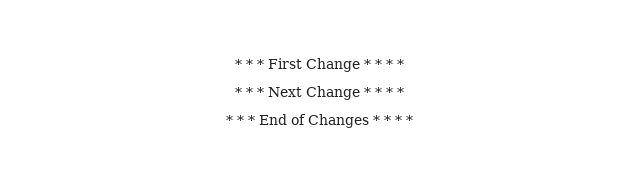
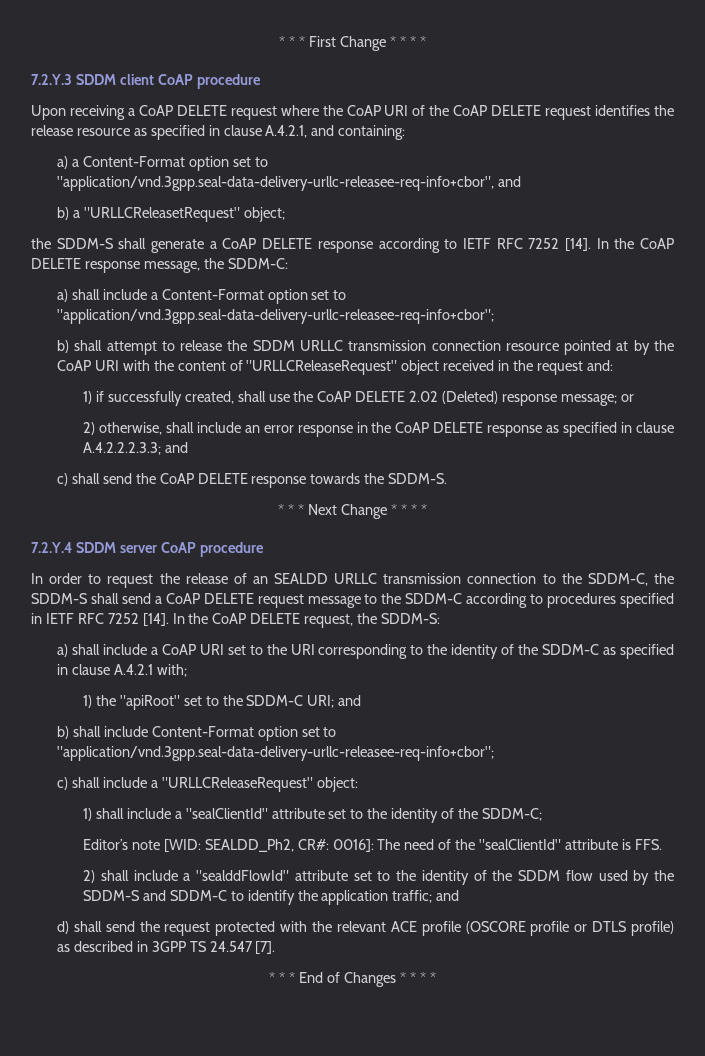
+ 7.2.Y.3 SDDM client CoAP procedure
+ Upon receiving a CoAP DELETE request where the CoAP URI of the CoAP DELETE request identifies the release resource as specified in clause A.4.2.1, and containing:
+ a) a Content-Format option set to "application/vnd.3gpp.seal-data-delivery-urllc-releasee-req-info+cbor", and
+ b) a "URLLCReleasetRequest" object;
+ the SDDM-S shall generate a CoAP DELETE response according to IETF RFC 7252 [14]. In the CoAP DELETE response message, the SDDM-C:
+ a) shall include a Content-Format option set to "application/vnd.3gpp.seal-data-delivery-urllc-releasee-req-info+cbor";
+ b) shall attempt to release the SDDM URLLC transmission connection resource pointed at by the CoAP URI with the content of "URLLCReleaseRequest" object received in the request and:
+ 1) if successfully created, shall use the CoAP DELETE 2.02 (Deleted) response message; or
+ 2) otherwise, shall include an error response in the CoAP DELETE response as specified in clause A.4.2.2.2.3.3; and
+ c) shall send the CoAP DELETE response towards the SDDM-S.
+ 7.2.Y.4 SDDM server CoAP procedure
+ In order to request the release of an SEALDD URLLC transmission connection to the SDDM-C, the SDDM-S shall send a CoAP DELETE request message to the SDDM-C according to procedures specified in IETF RFC 7252 [14]. In the CoAP DELETE request, the SDDM-S:
+ a) shall include a CoAP URI set to the URI corresponding to the identity of the SDDM-C as specified in clause A.4.2.1 with;
+ 1) the "apiRoot" set to the SDDM-C URI; and
+ b) shall include Content-Format option set to "application/vnd.3gpp.seal-data-delivery-urllc-releasee-req-info+cbor";
+ c) shall include a "URLLCReleaseRequest" object:
+ 1) shall include a "sealClientId" attribute set to the identity of the SDDM-C;
+ Editor’s note [WID: SEALDD_Ph2, CR#: 0016]: The need of the "sealClientId" attribute is FFS.
+ 2) shall include a "sealddFlowId" attribute set to the identity of the SDDM flow used by the SDDM-S and SDDM-C to identify the application traffic; and
+ d) shall send the request protected with the relevant ACE profile (OSCORE profile or DTLS profile) as described in 3GPP TS 24.547 [7].

